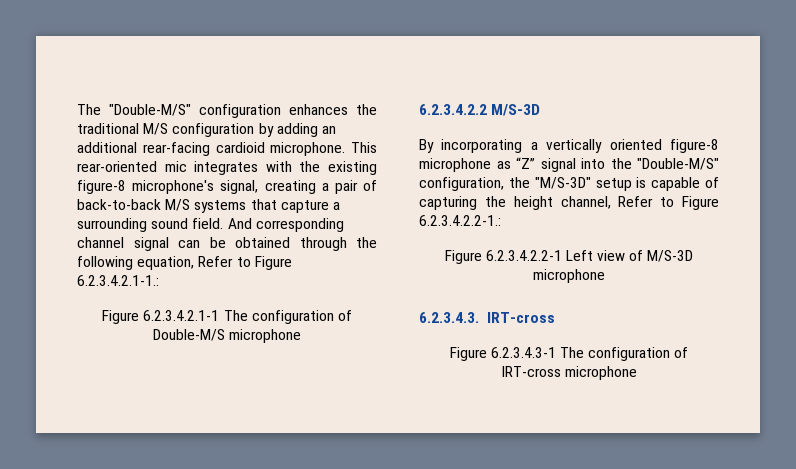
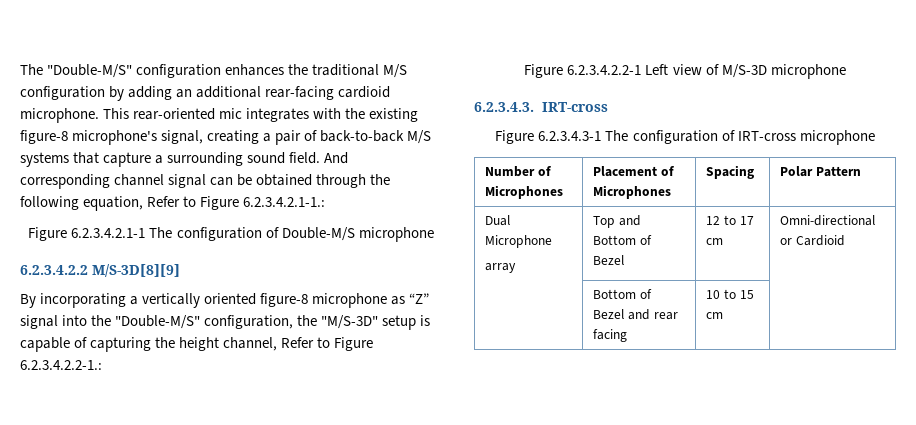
- 6.2.3.4.2.2 M/S-3D
+ 6.2.3.4.2.2 M/S-3D[8][9]
+ Number of Microphones | Placement of Microphones | Spacing | Polar Pattern
+ Dual Microphone
+ array | Top and Bottom of Bezel | 12 to 17 cm | Omni-directional or Cardioid
+ | Bottom of Bezel and rear facing | 10 to 15 cm |

